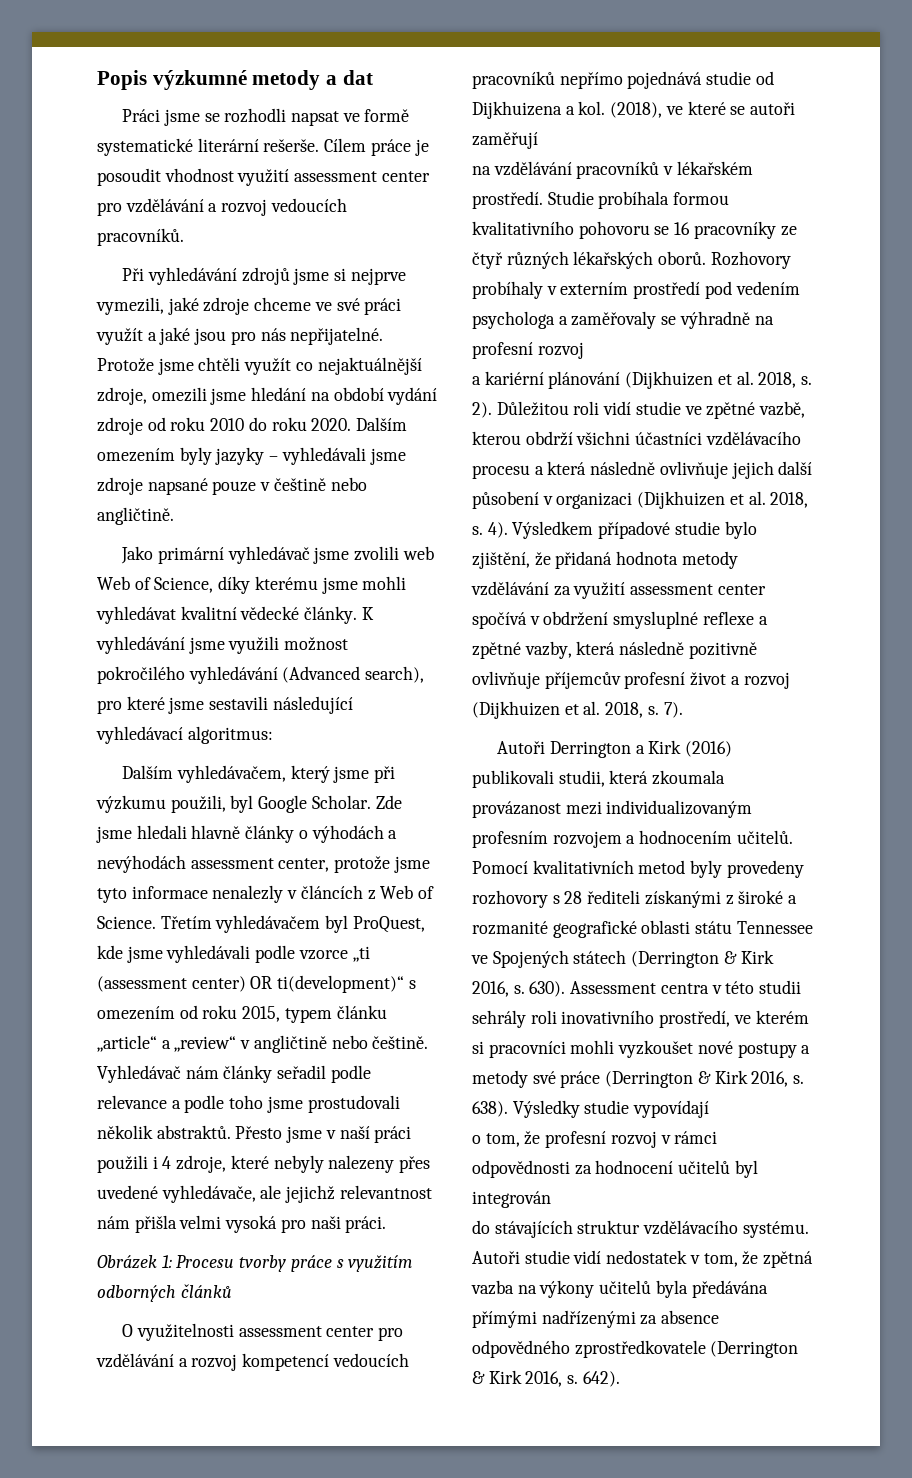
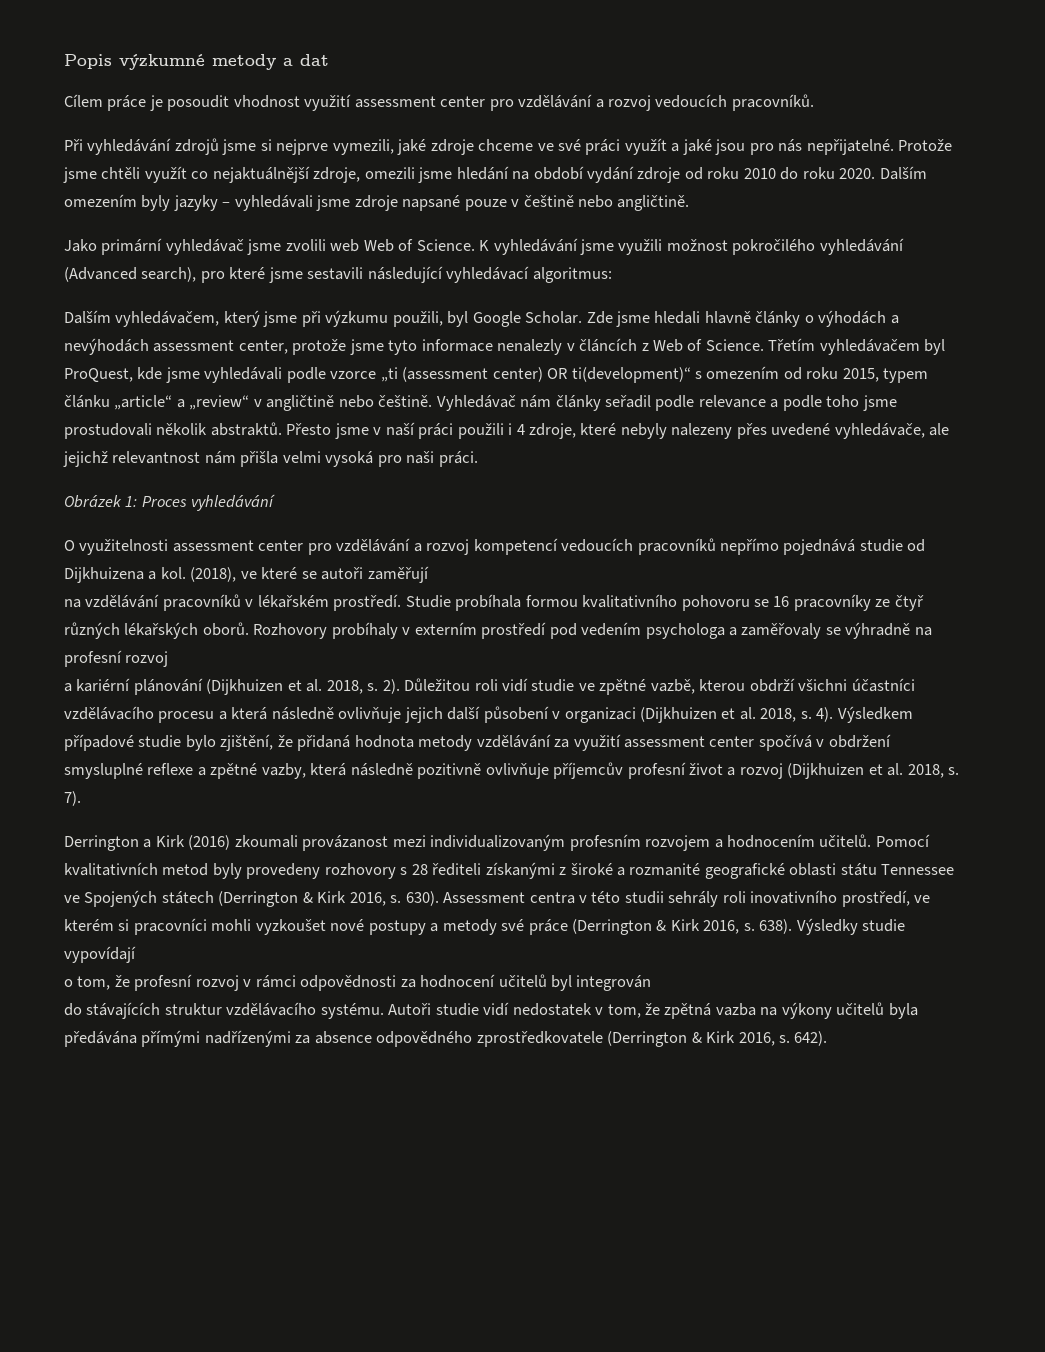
- Práci jsme se rozhodli napsat ve formě systematické literární rešerše.
- Jako primární vyhledávač jsme zvolili web Web of Science, díky kterému jsme mohli vyhledávat kvalitní vědecké články.
+ Jako primární vyhledávač jsme zvolili web Web of Science.
- Obrázek 1: Procesu tvorby práce s využitím odborných článků
+ Obrázek 1: Proces vyhledávání
- Autoři Derrington a Kirk (2016) publikovali studii, která zkoumala provázanost mezi individualizovaným profesním rozvojem a hodnocením učitelů.
+ Derrington a Kirk (2016) zkoumali provázanost mezi individualizovaným profesním rozvojem a hodnocením učitelů.

